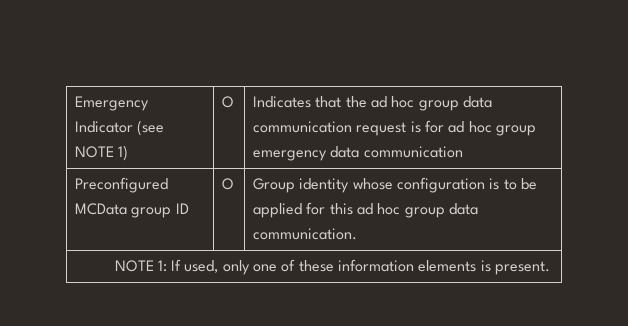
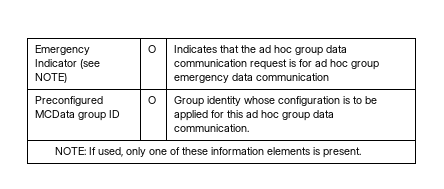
- Emergency Indicator (see NOTE 1) | O | Indicates that the ad hoc group data communication request is for ad hoc group emergency data communication
+ Emergency Indicator (see NOTE) | O | Indicates that the ad hoc group data communication request is for ad hoc group emergency data communication
- NOTE 1: If used, only one of these information elements is present.
+ NOTE: If used, only one of these information elements is present.

